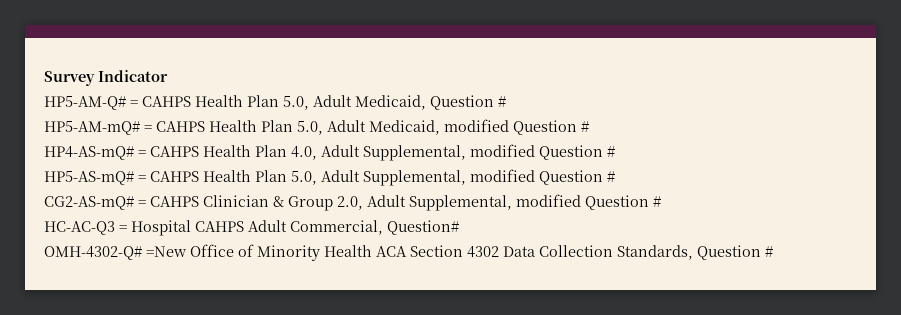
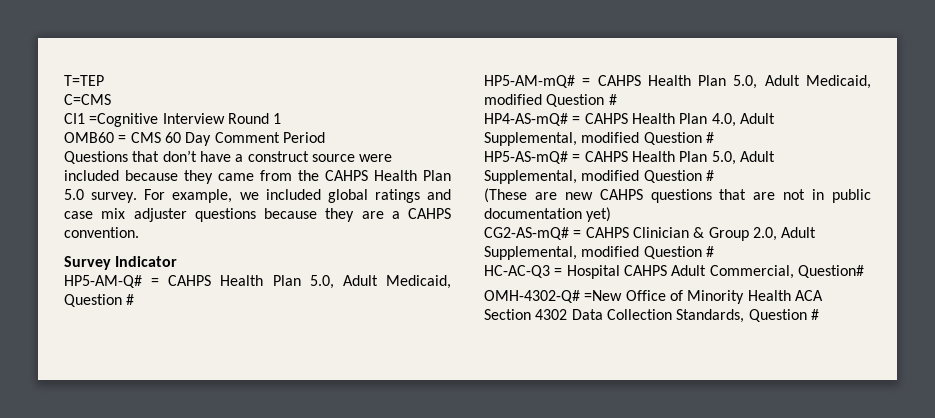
+ T=TEP
+ C=CMS
+ CI1 =Cognitive Interview Round 1
+ OMB60 = CMS 60 Day Comment Period
+ Questions that don’t have a construct source were included because they came from the CAHPS Health Plan 5.0 survey. For example, we included global ratings and case mix adjuster questions because they are a CAHPS convention.
+ (These are new CAHPS questions that are not in public documentation yet)

